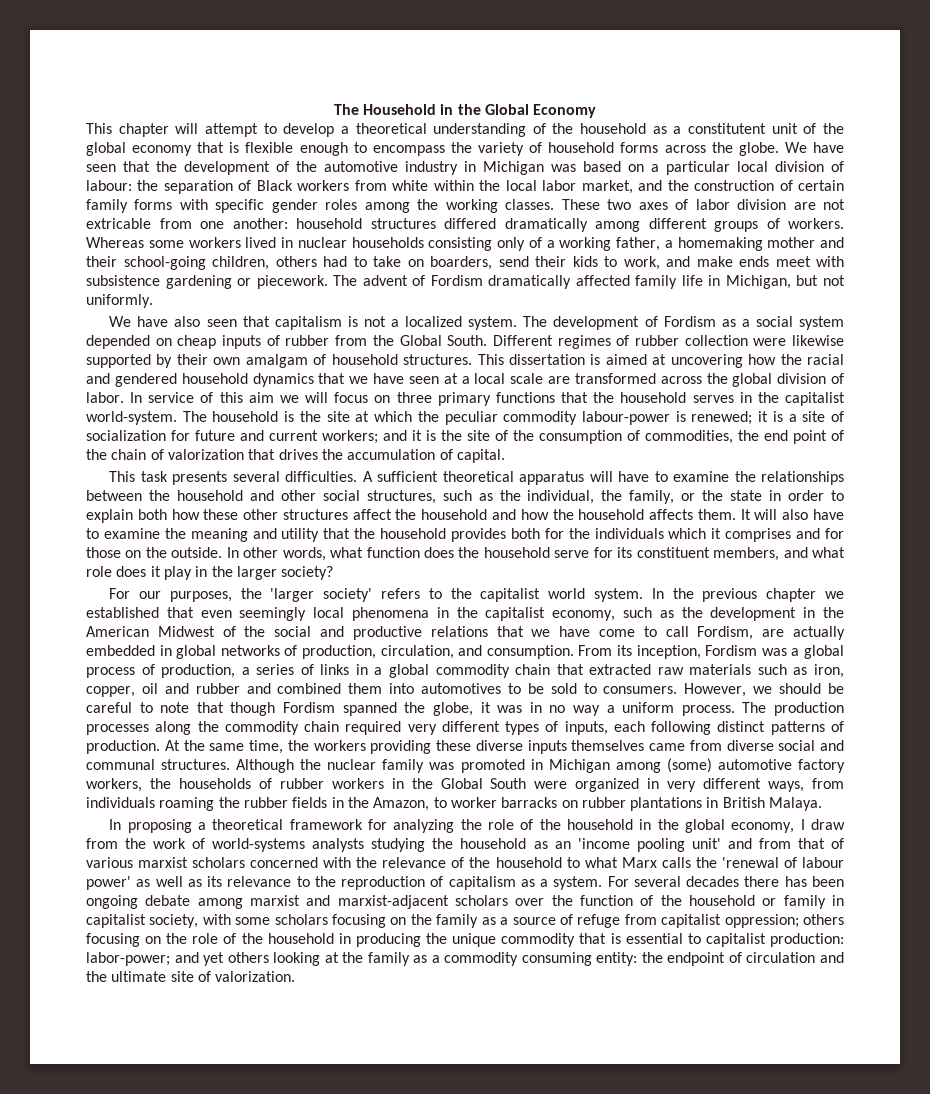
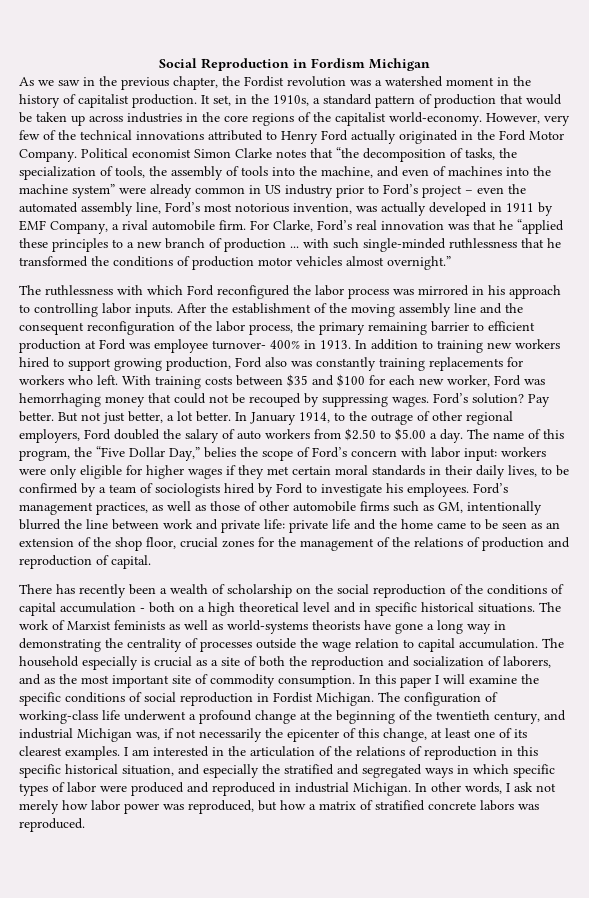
- The Household in the Global Economy
- This chapter will attempt to develop a theoretical understanding of the household as a constitutent unit of the global economy that is flexible enough to encompass the variety of household forms across the globe. We have seen that the development of the automotive industry in Michigan was based on a particular local division of labour: the separation of Black workers from white within the local labor market, and the construction of certain family forms with specific gender roles among the working classes. These two axes of labor division are not extricable from one another: household structures differed dramatically among different groups of workers. Whereas some workers lived in nuclear households consisting only of a working father, a homemaking mother and their school-going children, others had to take on boarders, send their kids to work, and make ends meet with subsistence gardening or piecework. The advent of Fordism dramatically affected family life in Michigan, but not uniformly.
- We have also seen that capitalism is not a localized system. The development of Fordism as a social system depended on cheap inputs of rubber from the Global South. Different regimes of rubber collection were likewise supported by their own amalgam of household structures. This dissertation is aimed at uncovering how the racial and gendered household dynamics that we have seen at a local scale are transformed across the global division of labor. In service of this aim we will focus on three primary functions that the household serves in the capitalist world-system. The household is the site at which the peculiar commodity labour-power is renewed; it is a site of socialization for future and current workers; and it is the site of the consumption of commodities, the end point of the chain of valorization that drives the accumulation of capital.
- This task presents several difficulties. A sufficient theoretical apparatus will have to examine the relationships between the household and other social structures, such as the individual, the family, or the state in order to explain both how these other structures affect the household and how the household affects them. It will also have to examine the meaning and utility that the household provides both for the individuals which it comprises and for those on the outside. In other words, what function does the household serve for its constituent members, and what role does it play in the larger society?
- For our purposes, the 'larger society' refers to the capitalist world system. In the previous chapter we established that even seemingly local phenomena in the capitalist economy, such as the development in the American Midwest of the social and productive relations that we have come to call Fordism, are actually embedded in global networks of production, circulation, and consumption. From its inception, Fordism was a global process of production, a series of links in a global commodity chain that extracted raw materials such as iron, copper, oil and rubber and combined them into automotives to be sold to consumers. However, we should be careful to note that though Fordism spanned the globe, it was in no way a uniform process. The production processes along the commodity chain required very different types of inputs, each following distinct patterns of production. At the same time, the workers providing these diverse inputs themselves came from diverse social and communal structures. Although the nuclear family was promoted in Michigan among (some) automotive factory workers, the households of rubber workers in the Global South were organized in very different ways, from individuals roaming the rubber fields in the Amazon, to worker barracks on rubber plantations in British Malaya.
- In proposing a theoretical framework for analyzing the role of the household in the global economy, I draw from the work of world-systems analysts studying the household as an 'income pooling unit' and from that of various marxist scholars concerned with the relevance of the household to what Marx calls the 'renewal of labour power' as well as its relevance to the reproduction of capitalism as a system. For several decades there has been ongoing debate among marxist and marxist-adjacent scholars over the function of the household or family in capitalist society, with some scholars focusing on the family as a source of refuge from capitalist oppression; others focusing on the role of the household in producing the unique commodity that is essential to capitalist production: labor-power; and yet others looking at the family as a commodity consuming entity: the endpoint of circulation and the ultimate site of valorization.
+ Social Reproduction in Fordism Michigan
+ As we saw in the previous chapter, the Fordist revolution was a watershed moment in the history of capitalist production. It set, in the 1910s, a standard pattern of production that would be taken up across industries in the core regions of the capitalist world-economy. However, very few of the technical innovations attributed to Henry Ford actually originated in the Ford Motor Company. Political economist Simon Clarke notes that “the decomposition of tasks, the specialization of tools, the assembly of tools into the machine, and even of machines into the machine system” were already common in US industry prior to Ford’s project – even the automated assembly line, Ford’s most notorious invention, was actually developed in 1911 by EMF Company, a rival automobile firm. For Clarke, Ford’s real innovation was that he “applied these principles to a new branch of production ... with such single-minded ruthlessness that he transformed the conditions of production motor vehicles almost overnight.”
+ The ruthlessness with which Ford reconfigured the labor process was mirrored in his approach to controlling labor inputs. After the establishment of the moving assembly line and the consequent reconfiguration of the labor process, the primary remaining barrier to efficient production at Ford was employee turnover- 400% in 1913. In addition to training new workers hired to support growing production, Ford also was constantly training replacements for workers who left. With training costs between $35 and $100 for each new worker, Ford was hemorrhaging money that could not be recouped by suppressing wages. Ford’s solution? Pay better. But not just better, a lot better. In January 1914, to the outrage of other regional employers, Ford doubled the salary of auto workers from $2.50 to $5.00 a day. The name of this program, the “Five Dollar Day,” belies the scope of Ford’s concern with labor input: workers were only eligible for higher wages if they met certain moral standards in their daily lives, to be confirmed by a team of sociologists hired by Ford to investigate his employees. Ford’s management practices, as well as those of other automobile firms such as GM, intentionally blurred the line between work and private life: private life and the home came to be seen as an extension of the shop floor, crucial zones for the management of the relations of production and reproduction of capital.
+ There has recently been a wealth of scholarship on the social reproduction of the conditions of capital accumulation - both on a high theoretical level and in specific historical situations. The work of Marxist feminists as well as world-systems theorists have gone a long way in demonstrating the centrality of processes outside the wage relation to capital accumulation. The household especially is crucial as a site of both the reproduction and socialization of laborers, and as the most important site of commodity consumption. In this paper I will examine the specific conditions of social reproduction in Fordist Michigan. The configuration of working-class life underwent a profound change at the beginning of the twentieth century, and industrial Michigan was, if not necessarily the epicenter of this change, at least one of its clearest examples. I am interested in the articulation of the relations of reproduction in this specific historical situation, and especially the stratified and segregated ways in which specific types of labor were produced and reproduced in industrial Michigan. In other words, I ask not merely how labor power was reproduced, but how a matrix of stratified concrete labors was reproduced.

